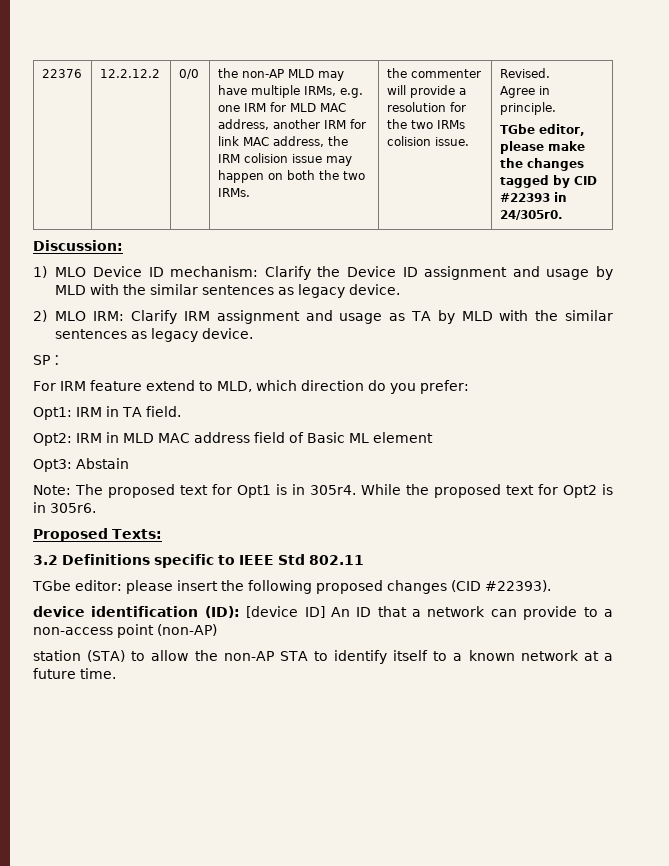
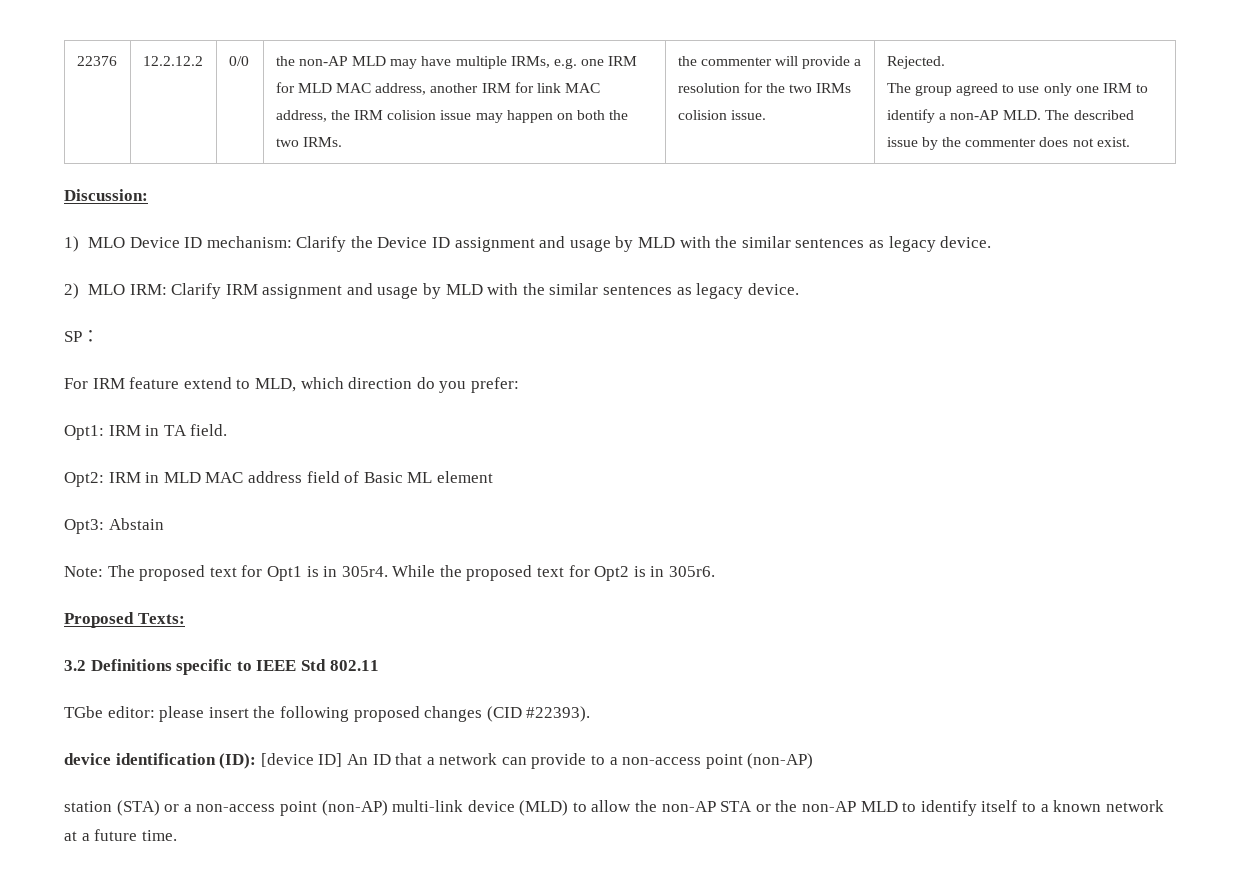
- Revised.
- Agree in principle.
- TGbe editor, please make the changes tagged by CID #22393 in 24/305r0.
+ Rejected.
+ The group agreed to use only one IRM to identify a non-AP MLD. The described issue by the commenter does not exist.
- 2) MLO IRM: Clarify IRM assignment and usage as TA by MLD with the similar sentences as legacy device.
+ 2) MLO IRM: Clarify IRM assignment and usage by MLD with the similar sentences as legacy device.
- station (STA) to allow the non-AP STA to identify itself to a known network at a future time.
+ station (STA) or a non-access point (non-AP) multi-link device (MLD) to allow the non-AP STA or the non-AP MLD to identify itself to a known network at a future time.

